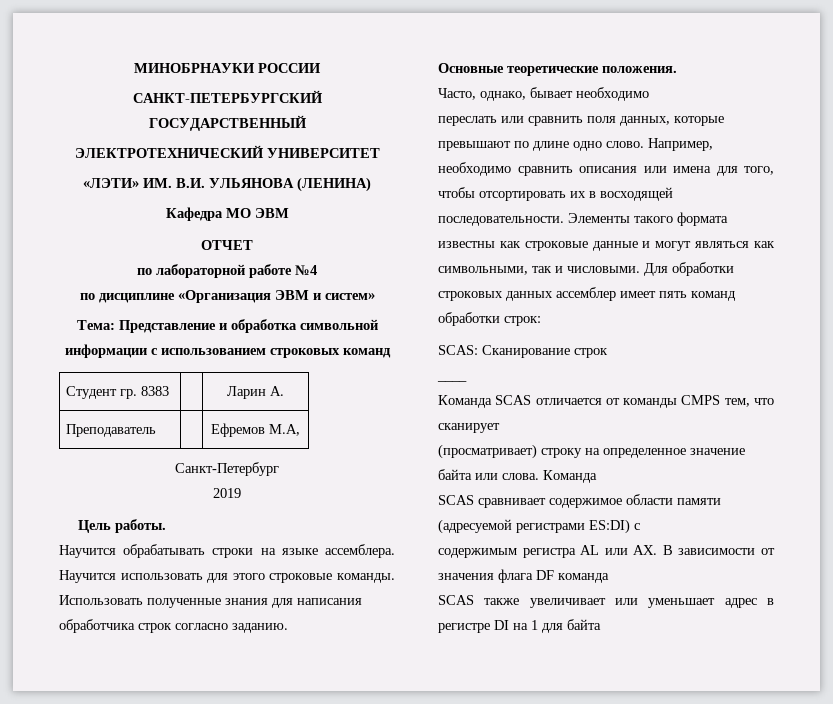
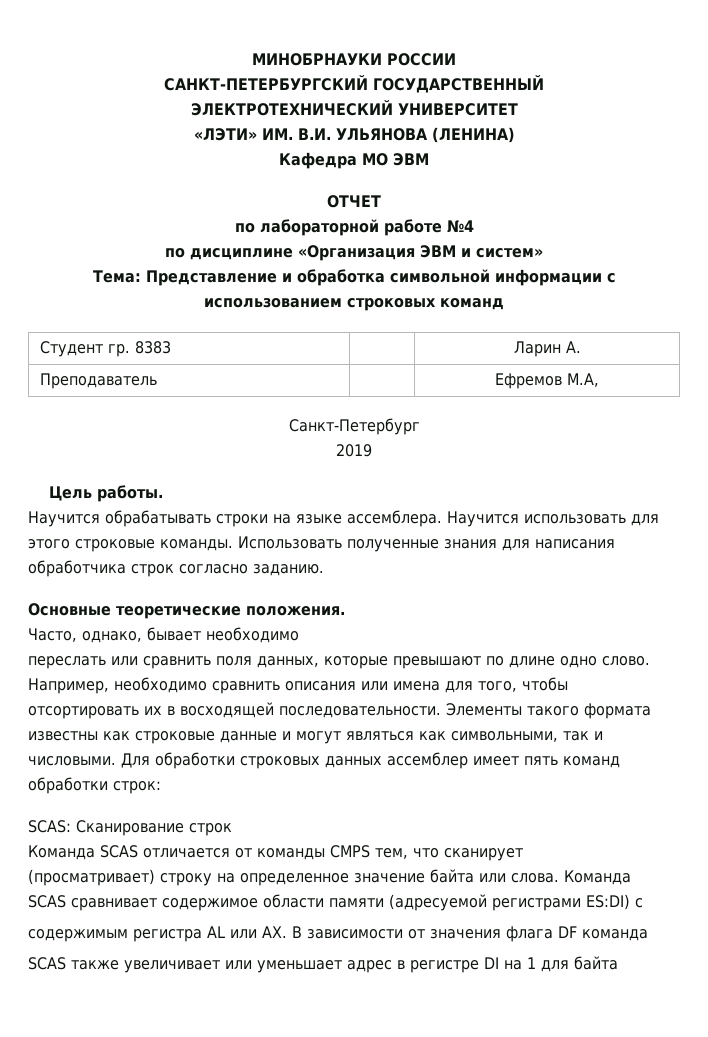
- ____

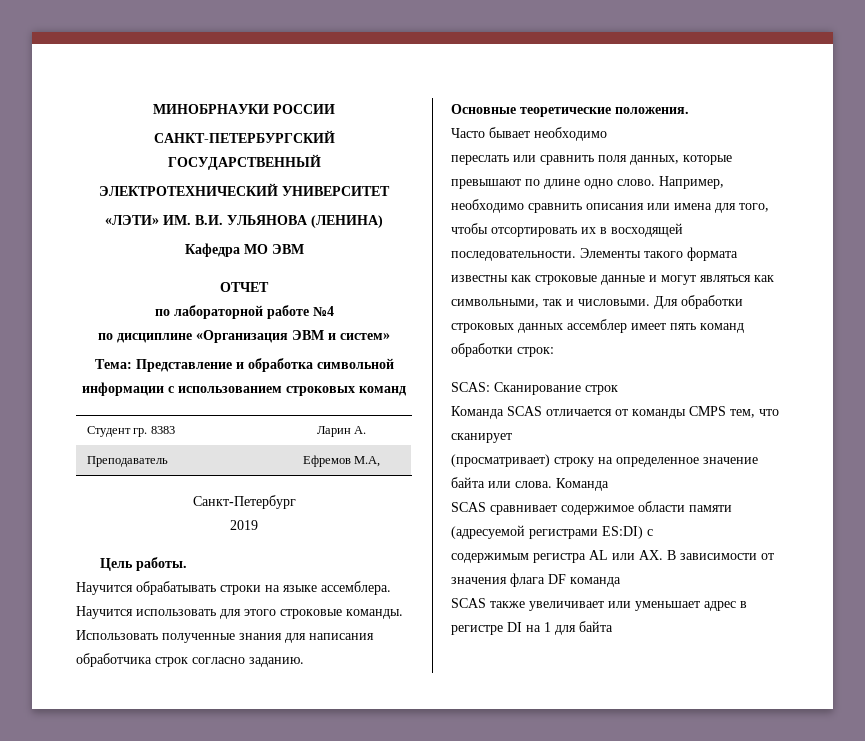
- Часто, однако, бывает необходимо
+ Часто бывает необходимо

